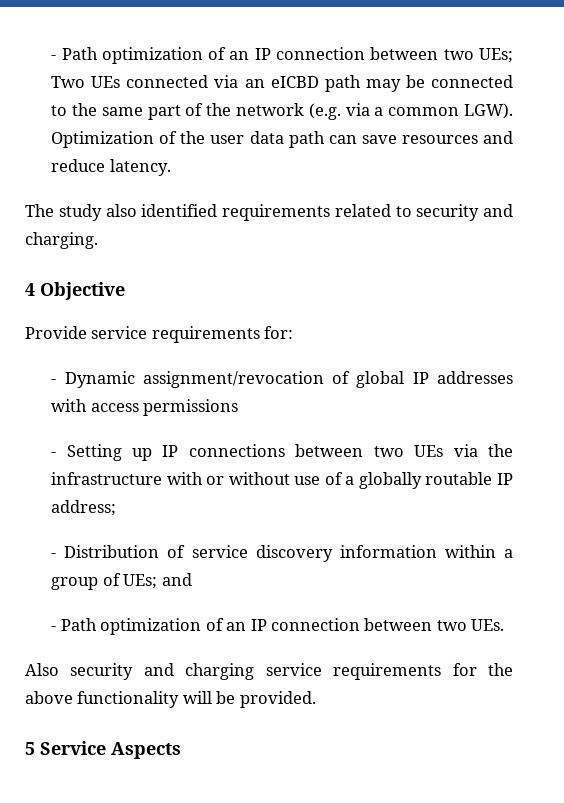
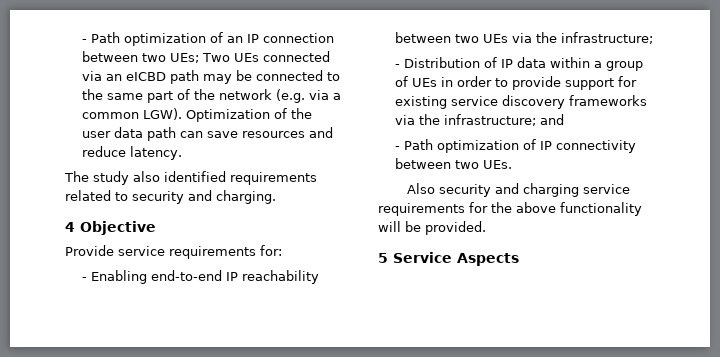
- - Dynamic assignment/revocation of global IP addresses with access permissions
- - Setting up IP connections between two UEs via the infrastructure with or without use of a globally routable IP address;
+ - Enabling end-to-end IP reachability between two UEs via the infrastructure;
- - Distribution of service discovery information within a group of UEs; and
+ - Distribution of IP data within a group of UEs in order to provide support for existing service discovery frameworks via the infrastructure; and
- - Path optimization of an IP connection between two UEs.
+ - Path optimization of IP connectivity between two UEs.

